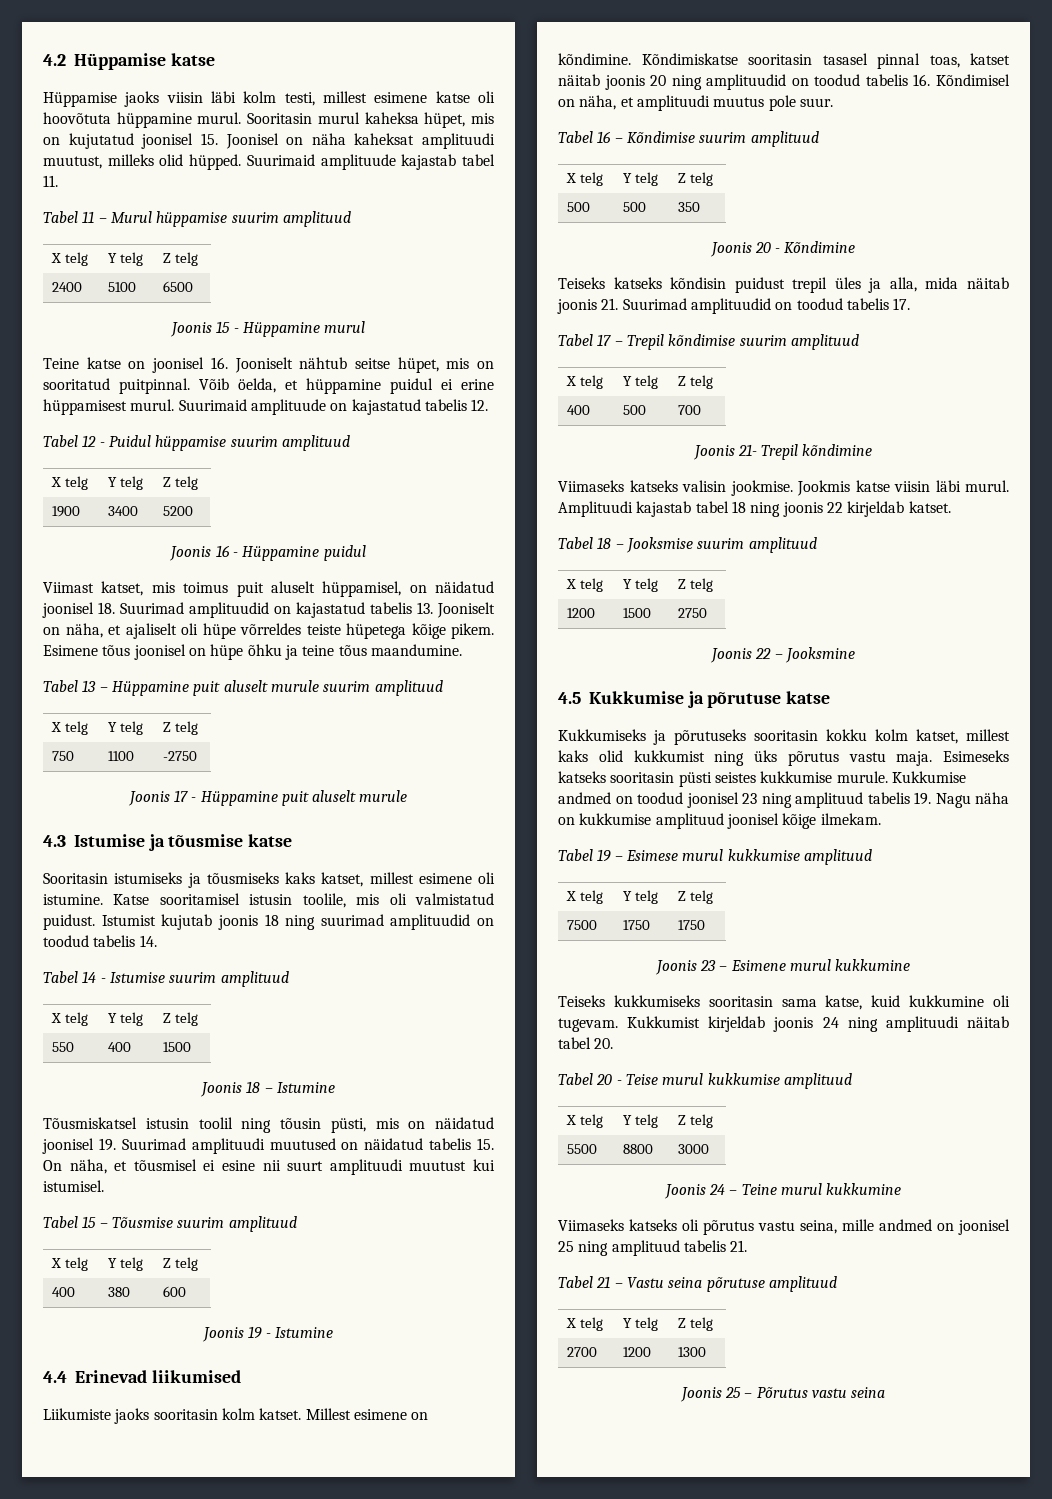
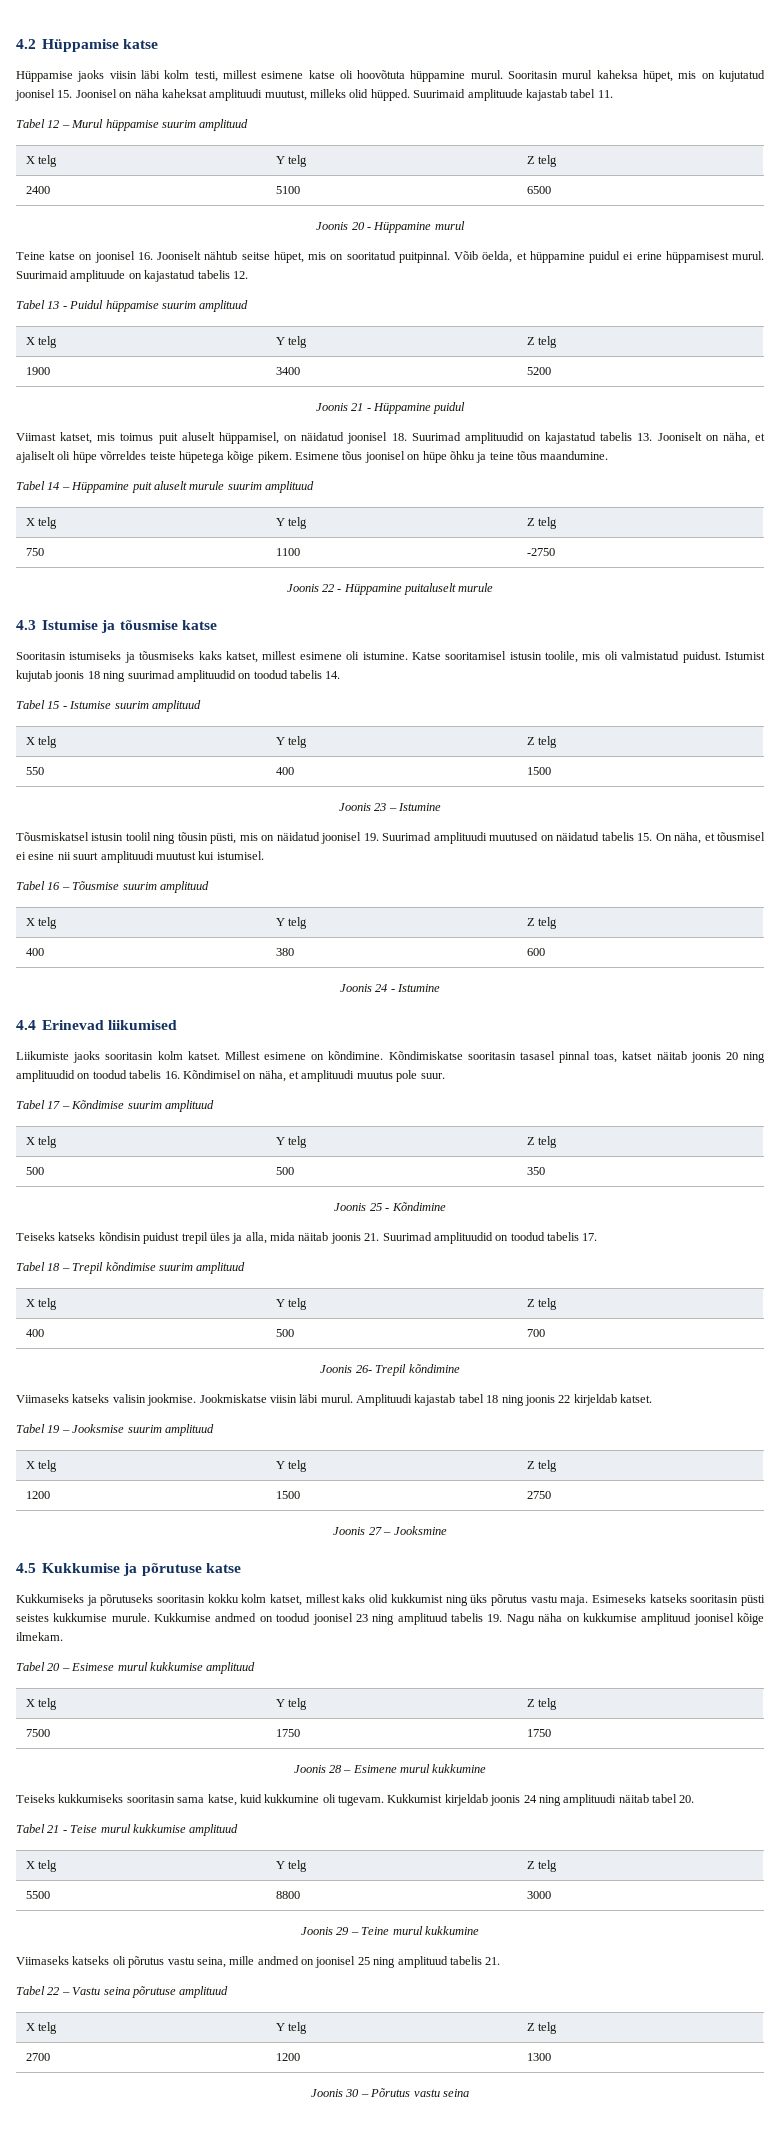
- Tabel 11 – Murul hüppamise suurim amplituud
+ Tabel 12 – Murul hüppamise suurim amplituud
- Joonis 15 - Hüppamine murul
+ Joonis 20 - Hüppamine murul
- Tabel 12 - Puidul hüppamise suurim amplituud
+ Tabel 13 - Puidul hüppamise suurim amplituud
- Joonis 16 - Hüppamine puidul
+ Joonis 21 - Hüppamine puidul
- Tabel 13 – Hüppamine puit aluselt murule suurim amplituud
+ Tabel 14 – Hüppamine puit aluselt murule suurim amplituud
- Joonis 17 - Hüppamine puit aluselt murule
+ Joonis 22 - Hüppamine puitaluselt murule
- Tabel 14 - Istumise suurim amplituud
+ Tabel 15 - Istumise suurim amplituud
- Joonis 18 – Istumine
+ Joonis 23 – Istumine
- Tabel 15 – Tõusmise suurim amplituud
+ Tabel 16 – Tõusmise suurim amplituud
- Joonis 19 - Istumine
+ Joonis 24 - Istumine
- Tabel 16 – Kõndimise suurim amplituud
+ Tabel 17 – Kõndimise suurim amplituud
- Joonis 20 - Kõndimine
+ Joonis 25 - Kõndimine
- Tabel 17 – Trepil kõndimise suurim amplituud
+ Tabel 18 – Trepil kõndimise suurim amplituud
- Joonis 21- Trepil kõndimine
+ Joonis 26- Trepil kõndimine
- Jookmis katse viisin läbi murul.
+ Jookmiskatse viisin läbi murul.
- Tabel 18 – Jooksmise suurim amplituud
+ Tabel 19 – Jooksmise suurim amplituud
- Joonis 22 – Jooksmine
+ Joonis 27 – Jooksmine
- Tabel 19 – Esimese murul kukkumise amplituud
+ Tabel 20 – Esimese murul kukkumise amplituud
- Joonis 23 – Esimene murul kukkumine
+ Joonis 28 – Esimene murul kukkumine
- Tabel 20 - Teise murul kukkumise amplituud
+ Tabel 21 - Teise murul kukkumise amplituud
- Joonis 24 – Teine murul kukkumine
+ Joonis 29 – Teine murul kukkumine
- Tabel 21 – Vastu seina põrutuse amplituud
+ Tabel 22 – Vastu seina põrutuse amplituud
- Joonis 25 – Põrutus vastu seina
+ Joonis 30 – Põrutus vastu seina

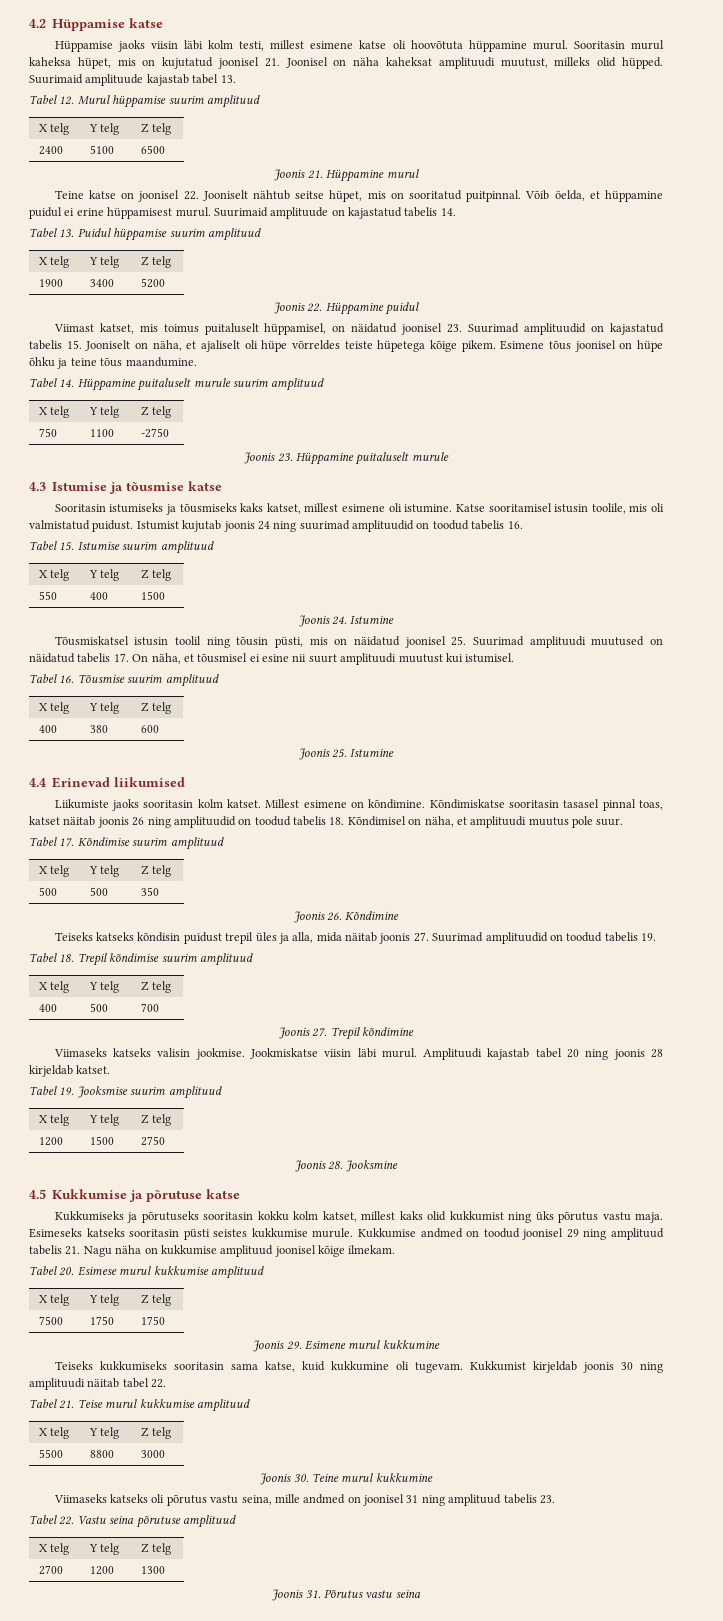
- Sooritasin murul kaheksa hüpet, mis on kujutatud joonisel 15. Joonisel on näha kaheksat amplituudi muutust, milleks olid hüpped.
+ Sooritasin murul kaheksa hüpet, mis on kujutatud joonisel 21. Joonisel on näha kaheksat amplituudi muutust, milleks olid hüpped.
- Suurimaid amplituude kajastab tabel 11.
- Tabel 12 – Murul hüppamise suurim amplituud
+ Suurimaid amplituude kajastab tabel 13.
+ Tabel 12. Murul hüppamise suurim amplituud
- Joonis 20 - Hüppamine murul
+ Joonis 21. Hüppamine murul
- Teine katse on joonisel 16. Jooniselt nähtub seitse hüpet, mis on sooritatud puitpinnal.
+ Teine katse on joonisel 22. Jooniselt nähtub seitse hüpet, mis on sooritatud puitpinnal.
- Suurimaid amplituude on kajastatud tabelis 12.
- Tabel 13 - Puidul hüppamise suurim amplituud
+ Suurimaid amplituude on kajastatud tabelis 14.
+ Tabel 13. Puidul hüppamise suurim amplituud
- Joonis 21 - Hüppamine puidul
+ Joonis 22. Hüppamine puidul
- Viimast katset, mis toimus puit aluselt hüppamisel, on näidatud joonisel 18. Suurimad amplituudid on kajastatud tabelis 13. Jooniselt on näha, et ajaliselt oli hüpe võrreldes teiste hüpetega kõige pikem.
+ Viimast katset, mis toimus puitaluselt hüppamisel, on näidatud joonisel 23. Suurimad amplituudid on kajastatud tabelis 15. Jooniselt on näha, et ajaliselt oli hüpe võrreldes teiste hüpetega kõige pikem.
- Tabel 14 – Hüppamine puit aluselt murule suurim amplituud
+ Tabel 14. Hüppamine puitaluselt murule suurim amplituud
- Joonis 22 - Hüppamine puitaluselt murule
+ Joonis 23. Hüppamine puitaluselt murule
- Istumist kujutab joonis 18 ning suurimad amplituudid on toodud tabelis 14.
- Tabel 15 - Istumise suurim amplituud
+ Istumist kujutab joonis 24 ning suurimad amplituudid on toodud tabelis 16.
+ Tabel 15. Istumise suurim amplituud
- Joonis 23 – Istumine
+ Joonis 24. Istumine
- Tõusmiskatsel istusin toolil ning tõusin püsti, mis on näidatud joonisel 19. Suurimad amplituudi muutused on näidatud tabelis 15. On näha, et tõusmisel ei esine nii suurt amplituudi muutust kui istumisel.
+ Tõusmiskatsel istusin toolil ning tõusin püsti, mis on näidatud joonisel 25. Suurimad amplituudi muutused on näidatud tabelis 17. On näha, et tõusmisel ei esine nii suurt amplituudi muutust kui istumisel.
- Tabel 16 – Tõusmise suurim amplituud
+ Tabel 16. Tõusmise suurim amplituud
- Joonis 24 - Istumine
+ Joonis 25. Istumine
- Kõndimiskatse sooritasin tasasel pinnal toas, katset näitab joonis 20 ning amplituudid on toodud tabelis 16. Kõndimisel on näha, et amplituudi muutus pole suur.
+ Kõndimiskatse sooritasin tasasel pinnal toas, katset näitab joonis 26 ning amplituudid on toodud tabelis 18. Kõndimisel on näha, et amplituudi muutus pole suur.
- Tabel 17 – Kõndimise suurim amplituud
+ Tabel 17. Kõndimise suurim amplituud
- Joonis 25 - Kõndimine
+ Joonis 26. Kõndimine
- Teiseks katseks kõndisin puidust trepil üles ja alla, mida näitab joonis 21. Suurimad amplituudid on toodud tabelis 17.
- Tabel 18 – Trepil kõndimise suurim amplituud
+ Teiseks katseks kõndisin puidust trepil üles ja alla, mida näitab joonis 27. Suurimad amplituudid on toodud tabelis 19.
+ Tabel 18. Trepil kõndimise suurim amplituud
- Joonis 26- Trepil kõndimine
+ Joonis 27. Trepil kõndimine
- Amplituudi kajastab tabel 18 ning joonis 22 kirjeldab katset.
+ Amplituudi kajastab tabel 20 ning joonis 28 kirjeldab katset.
- Tabel 19 – Jooksmise suurim amplituud
+ Tabel 19. Jooksmise suurim amplituud
- Joonis 27 – Jooksmine
+ Joonis 28. Jooksmine
- Kukkumise andmed on toodud joonisel 23 ning amplituud tabelis 19. Nagu näha on kukkumise amplituud joonisel kõige ilmekam.
+ Kukkumise andmed on toodud joonisel 29 ning amplituud tabelis 21. Nagu näha on kukkumise amplituud joonisel kõige ilmekam.
- Tabel 20 – Esimese murul kukkumise amplituud
+ Tabel 20. Esimese murul kukkumise amplituud
- Joonis 28 – Esimene murul kukkumine
+ Joonis 29. Esimene murul kukkumine
- Kukkumist kirjeldab joonis 24 ning amplituudi näitab tabel 20.
- Tabel 21 - Teise murul kukkumise amplituud
+ Kukkumist kirjeldab joonis 30 ning amplituudi näitab tabel 22.
+ Tabel 21. Teise murul kukkumise amplituud
- Joonis 29 – Teine murul kukkumine
+ Joonis 30. Teine murul kukkumine
- Viimaseks katseks oli põrutus vastu seina, mille andmed on joonisel 25 ning amplituud tabelis 21.
- Tabel 22 – Vastu seina põrutuse amplituud
+ Viimaseks katseks oli põrutus vastu seina, mille andmed on joonisel 31 ning amplituud tabelis 23.
+ Tabel 22. Vastu seina põrutuse amplituud
- Joonis 30 – Põrutus vastu seina
+ Joonis 31. Põrutus vastu seina

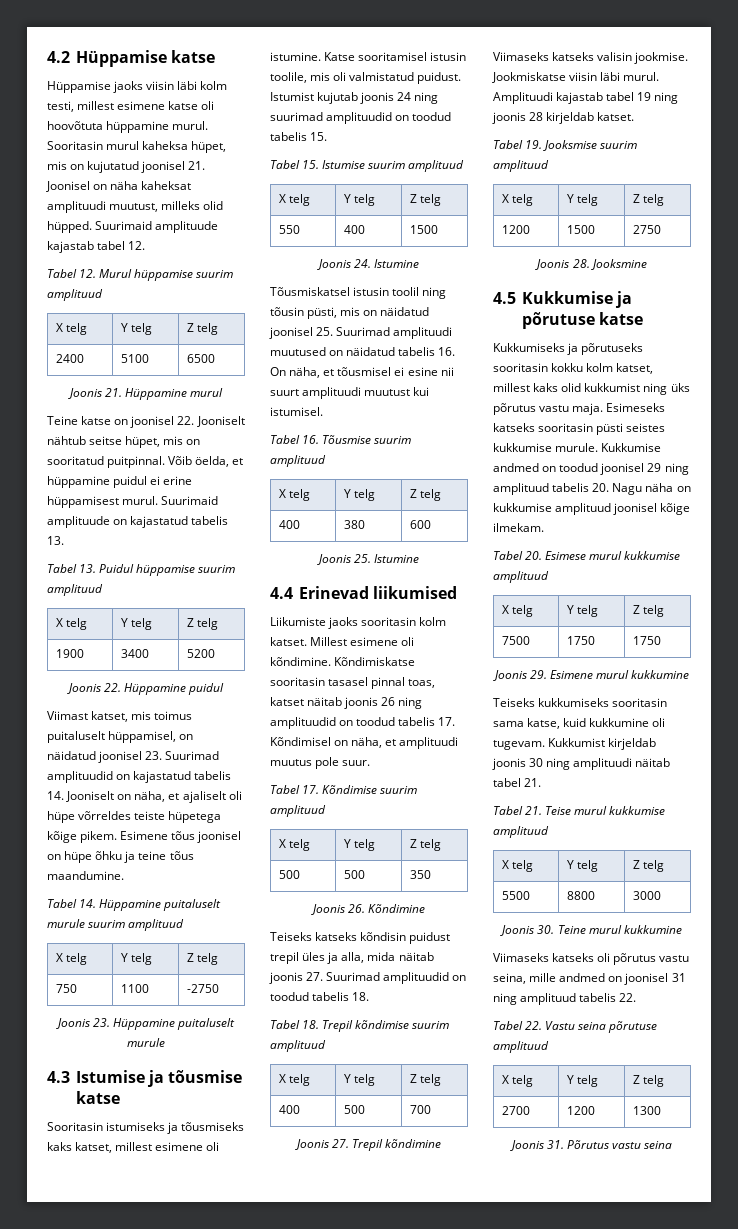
- Suurimaid amplituude kajastab tabel 13.
+ Suurimaid amplituude kajastab tabel 12.
- Suurimaid amplituude on kajastatud tabelis 14.
+ Suurimaid amplituude on kajastatud tabelis 13.
- Viimast katset, mis toimus puitaluselt hüppamisel, on näidatud joonisel 23. Suurimad amplituudid on kajastatud tabelis 15. Jooniselt on näha, et ajaliselt oli hüpe võrreldes teiste hüpetega kõige pikem.
+ Viimast katset, mis toimus puitaluselt hüppamisel, on näidatud joonisel 23. Suurimad amplituudid on kajastatud tabelis 14. Jooniselt on näha, et ajaliselt oli hüpe võrreldes teiste hüpetega kõige pikem.
- Istumist kujutab joonis 24 ning suurimad amplituudid on toodud tabelis 16.
+ Istumist kujutab joonis 24 ning suurimad amplituudid on toodud tabelis 15.
- Tõusmiskatsel istusin toolil ning tõusin püsti, mis on näidatud joonisel 25. Suurimad amplituudi muutused on näidatud tabelis 17. On näha, et tõusmisel ei esine nii suurt amplituudi muutust kui istumisel.
+ Tõusmiskatsel istusin toolil ning tõusin püsti, mis on näidatud joonisel 25. Suurimad amplituudi muutused on näidatud tabelis 16. On näha, et tõusmisel ei esine nii suurt amplituudi muutust kui istumisel.
- Millest esimene on kõndimine.
+ Millest esimene oli kõndimine.
- Kõndimiskatse sooritasin tasasel pinnal toas, katset näitab joonis 26 ning amplituudid on toodud tabelis 18. Kõndimisel on näha, et amplituudi muutus pole suur.
+ Kõndimiskatse sooritasin tasasel pinnal toas, katset näitab joonis 26 ning amplituudid on toodud tabelis 17. Kõndimisel on näha, et amplituudi muutus pole suur.
- Teiseks katseks kõndisin puidust trepil üles ja alla, mida näitab joonis 27. Suurimad amplituudid on toodud tabelis 19.
+ Teiseks katseks kõndisin puidust trepil üles ja alla, mida näitab joonis 27. Suurimad amplituudid on toodud tabelis 18.
- Amplituudi kajastab tabel 20 ning joonis 28 kirjeldab katset.
+ Amplituudi kajastab tabel 19 ning joonis 28 kirjeldab katset.
- Kukkumise andmed on toodud joonisel 29 ning amplituud tabelis 21. Nagu näha on kukkumise amplituud joonisel kõige ilmekam.
+ Kukkumise andmed on toodud joonisel 29 ning amplituud tabelis 20. Nagu näha on kukkumise amplituud joonisel kõige ilmekam.
- Kukkumist kirjeldab joonis 30 ning amplituudi näitab tabel 22.
+ Kukkumist kirjeldab joonis 30 ning amplituudi näitab tabel 21.
- Viimaseks katseks oli põrutus vastu seina, mille andmed on joonisel 31 ning amplituud tabelis 23.
+ Viimaseks katseks oli põrutus vastu seina, mille andmed on joonisel 31 ning amplituud tabelis 22.

